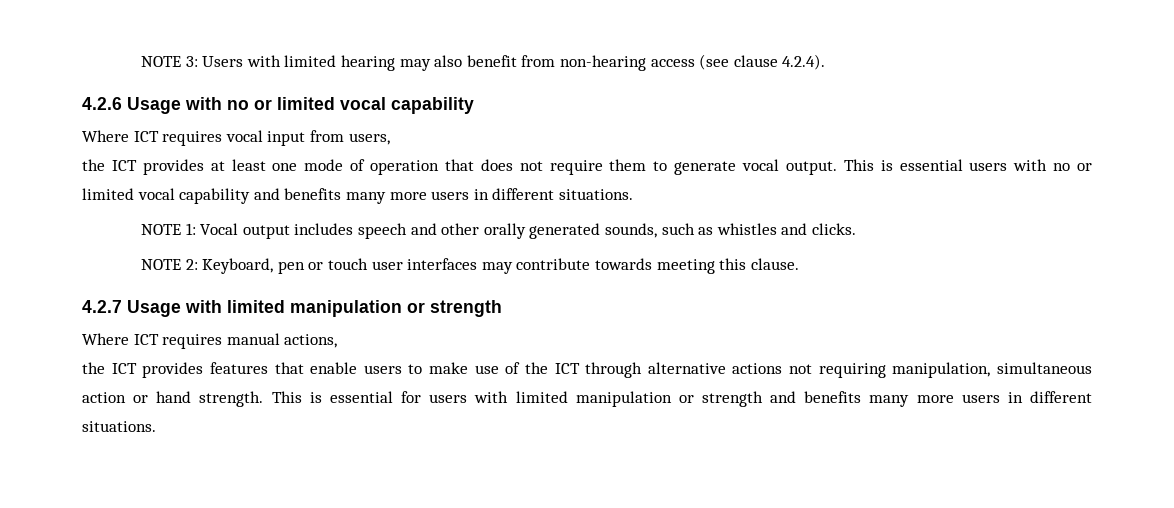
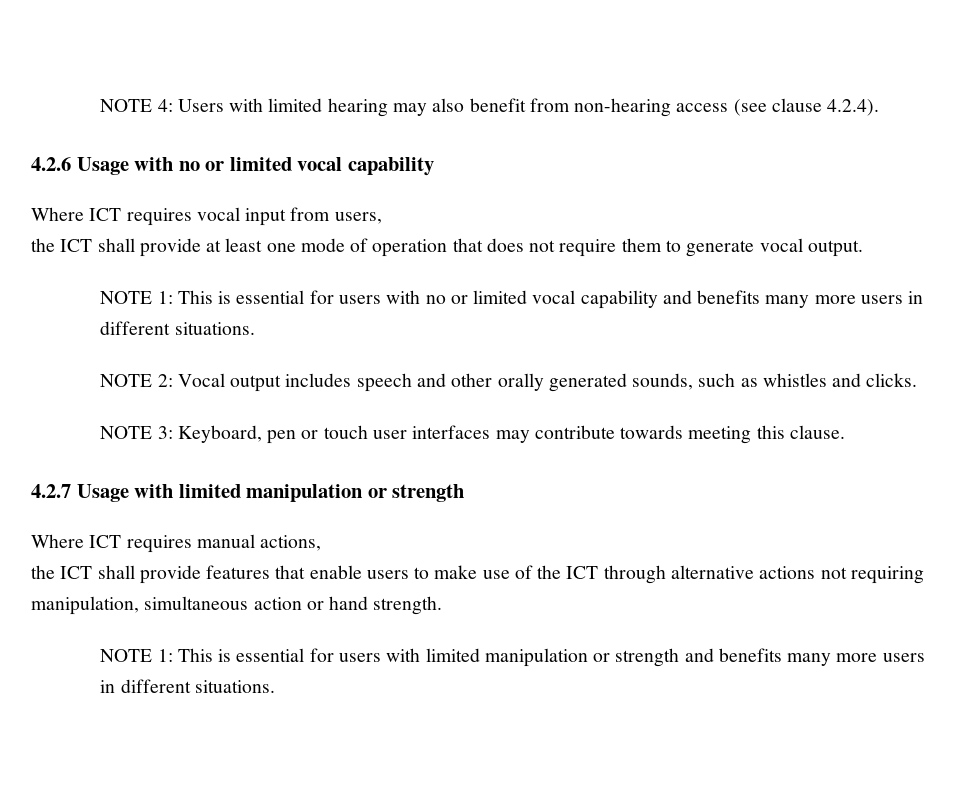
- NOTE 3: Users with limited hearing may also benefit from non-hearing access (see clause 4.2.4).
+ NOTE 4: Users with limited hearing may also benefit from non-hearing access (see clause 4.2.4).
- the ICT provides at least one mode of operation that does not require them to generate vocal output. This is essential users with no or limited vocal capability and benefits many more users in different situations.
+ the ICT shall provide at least one mode of operation that does not require them to generate vocal output.
+ NOTE 1: This is essential for users with no or limited vocal capability and benefits many more users in different situations.
- NOTE 1: Vocal output includes speech and other orally generated sounds, such as whistles and clicks.
+ NOTE 2: Vocal output includes speech and other orally generated sounds, such as whistles and clicks.
- NOTE 2: Keyboard, pen or touch user interfaces may contribute towards meeting this clause.
+ NOTE 3: Keyboard, pen or touch user interfaces may contribute towards meeting this clause.
- the ICT provides features that enable users to make use of the ICT through alternative actions not requiring manipulation, simultaneous action or hand strength. This is essential for users with limited manipulation or strength and benefits many more users in different situations.
+ the ICT shall provide features that enable users to make use of the ICT through alternative actions not requiring manipulation, simultaneous action or hand strength.
+ NOTE 1: This is essential for users with limited manipulation or strength and benefits many more users in different situations.

